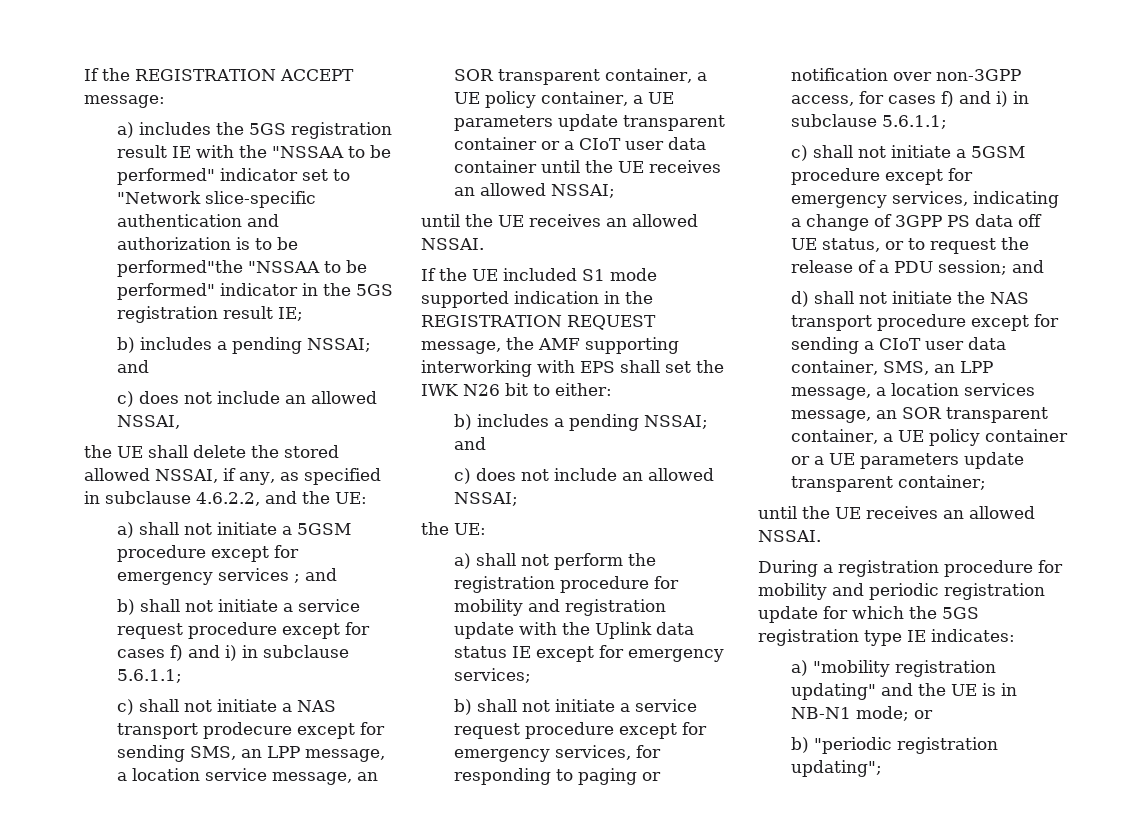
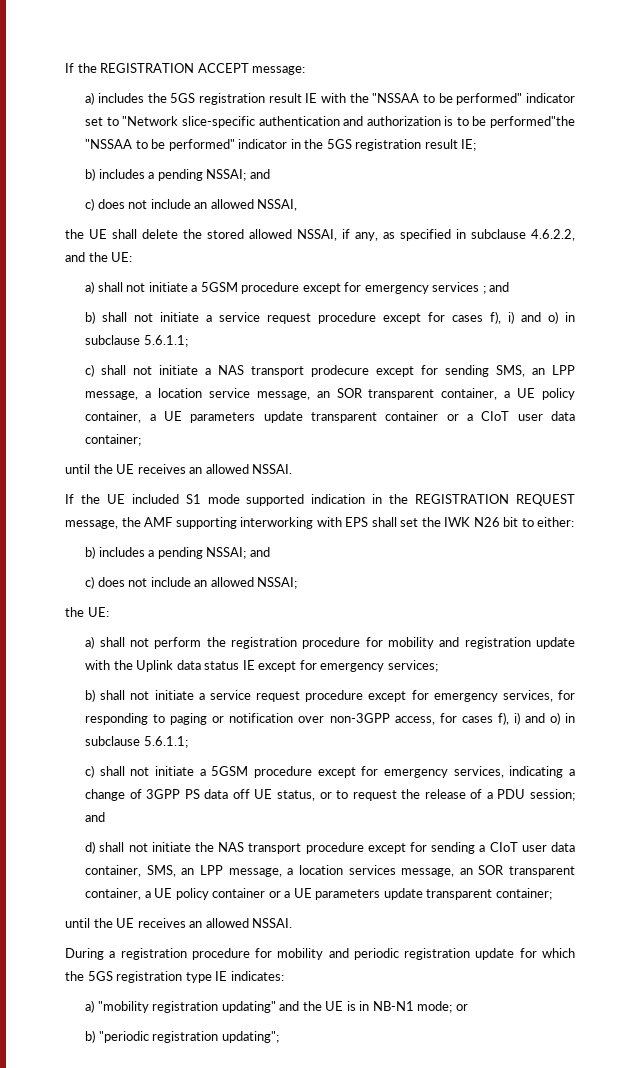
- b) shall not initiate a service request procedure except for cases f) and i) in subclause 5.6.1.1;
+ b) shall not initiate a service request procedure except for cases f), i) and o) in subclause 5.6.1.1;
- c) shall not initiate a NAS transport prodecure except for sending SMS, an LPP message, a location service message, an SOR transparent container, a UE policy container, a UE parameters update transparent container or a CIoT user data container until the UE receives an allowed NSSAI;
+ c) shall not initiate a NAS transport prodecure except for sending SMS, an LPP message, a location service message, an SOR transparent container, a UE policy container, a UE parameters update transparent container or a CIoT user data container;
- b) shall not initiate a service request procedure except for emergency services, for responding to paging or notification over non-3GPP access, for cases f) and i) in subclause 5.6.1.1;
+ b) shall not initiate a service request procedure except for emergency services, for responding to paging or notification over non-3GPP access, for cases f), i) and o) in subclause 5.6.1.1;

